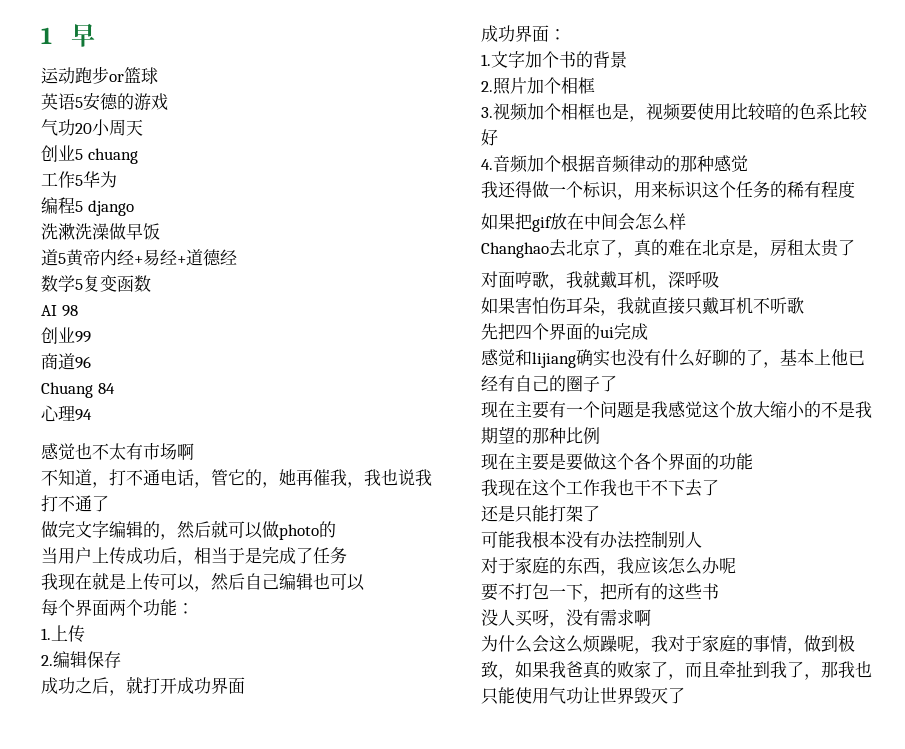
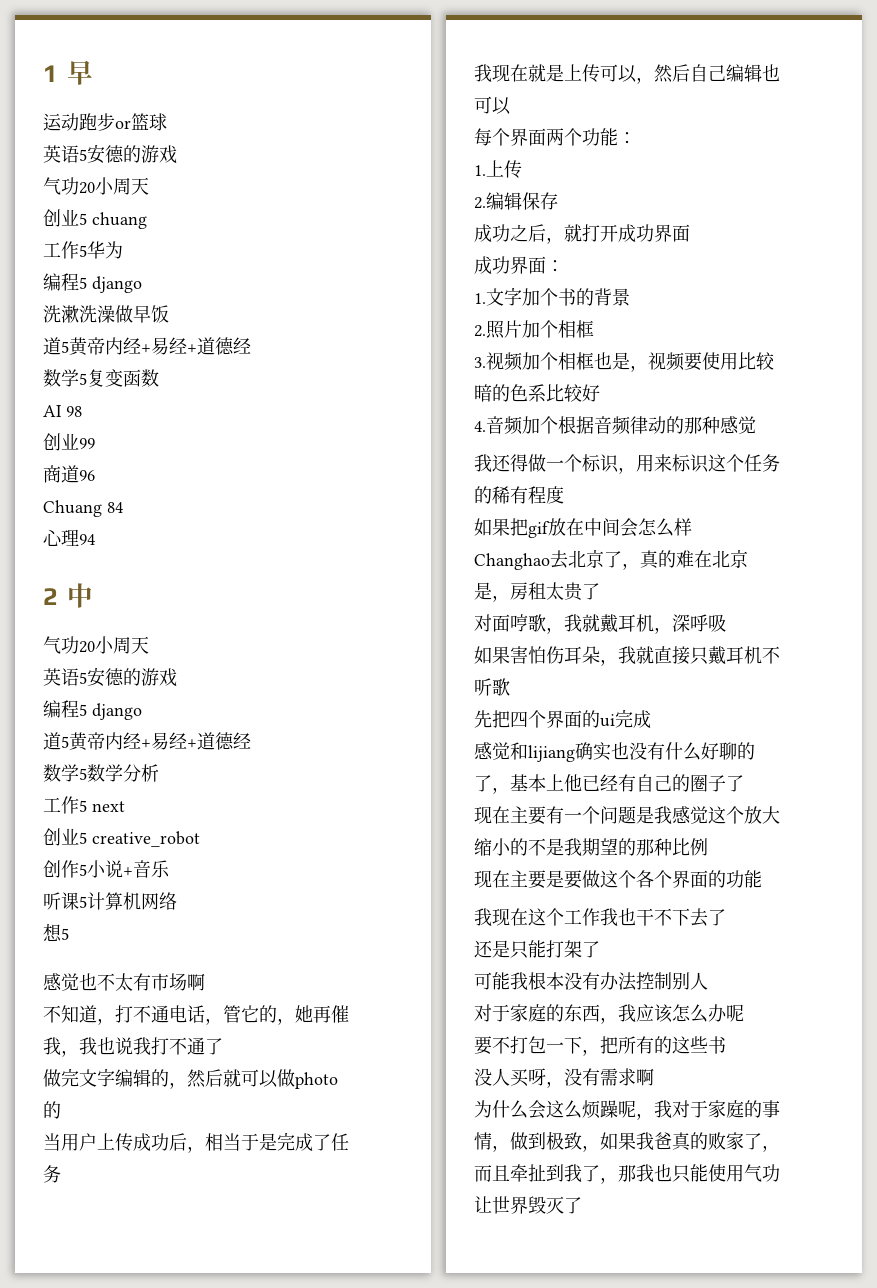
+ 2中
+ 气功20小周天
+ 英语5安德的游戏
+ 编程5 django
+ 道5黄帝内经+易经+道德经
+ 数学5数学分析
+ 工作5 next
+ 创业5 creative_robot
+ 创作5小说+音乐
+ 听课5计算机网络
+ 想5

